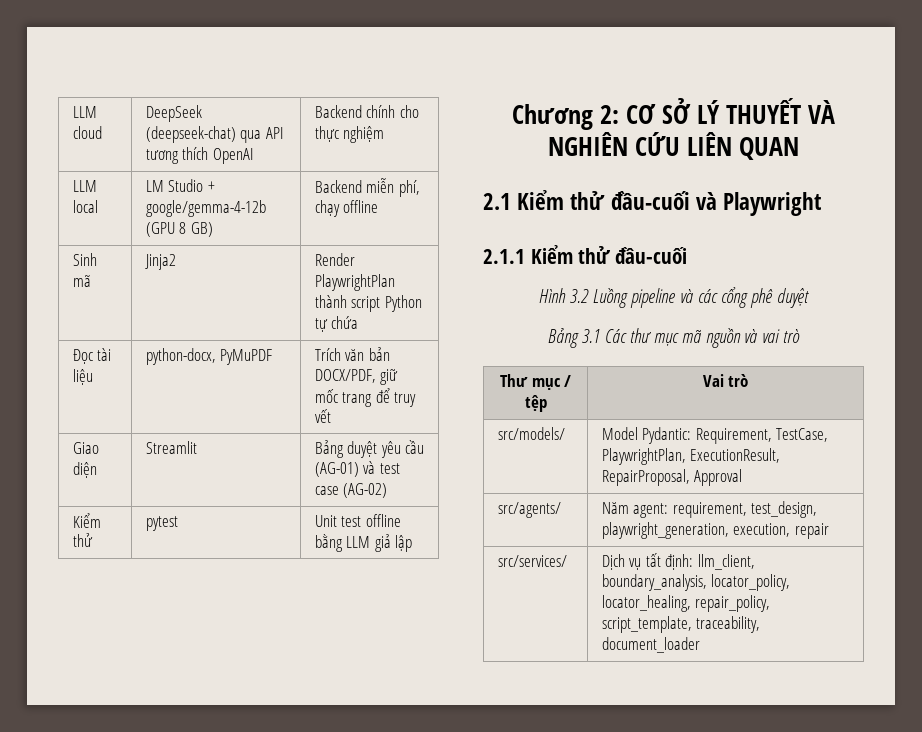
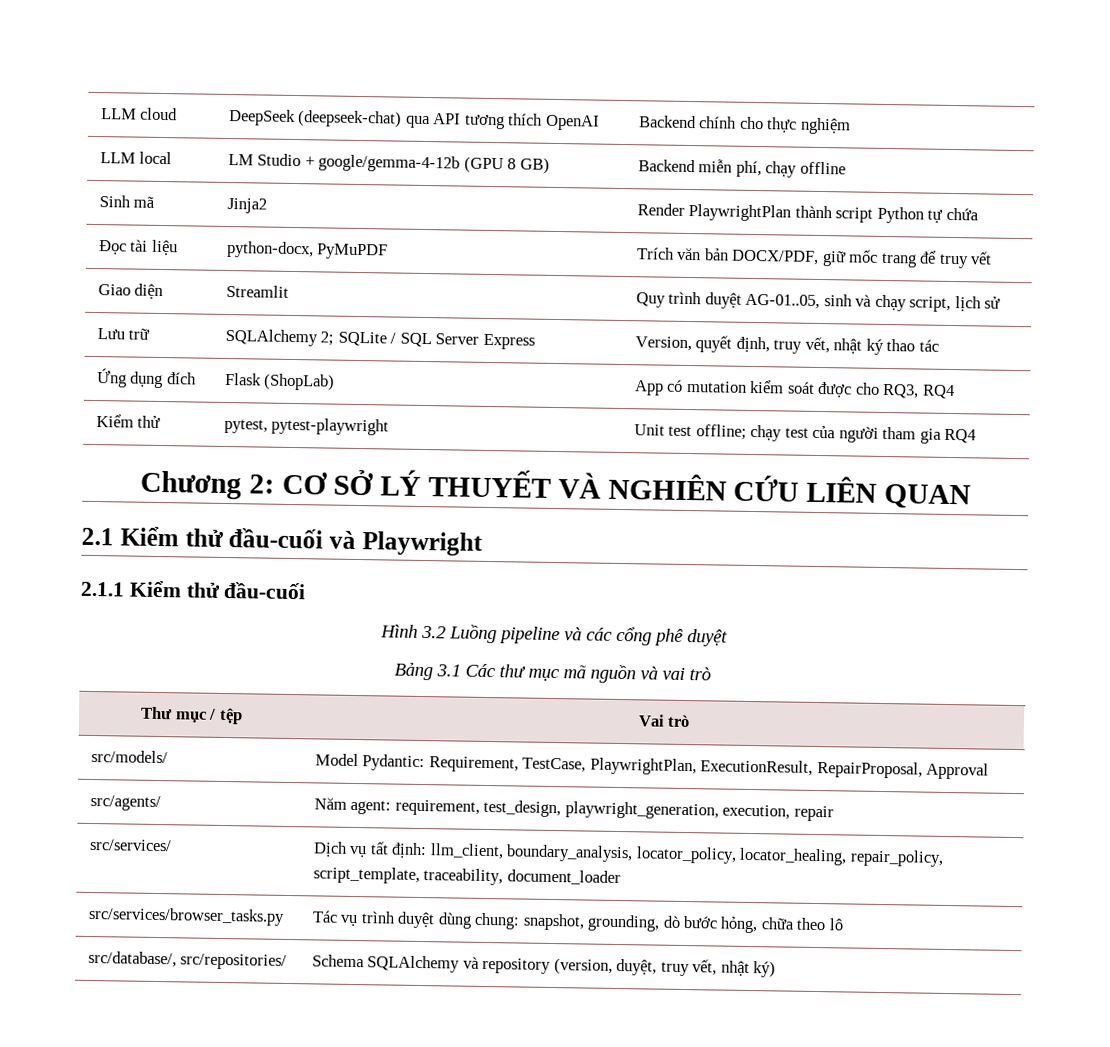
- Giao diện | Streamlit | Bảng duyệt yêu cầu (AG-01) và test case (AG-02)
+ Giao diện | Streamlit | Quy trình duyệt AG-01..05, sinh và chạy script, lịch sử
+ Lưu trữ | SQLAlchemy 2; SQLite / SQL Server Express | Version, quyết định, truy vết, nhật ký thao tác
+ Ứng dụng đích | Flask (ShopLab) | App có mutation kiểm soát được cho RQ3, RQ4
- Kiểm thử | pytest | Unit test offline bằng LLM giả lập
+ Kiểm thử | pytest, pytest-playwright | Unit test offline; chạy test của người tham gia RQ4
+ src/services/browser_tasks.py | Tác vụ trình duyệt dùng chung: snapshot, grounding, dò bước hỏng, chữa theo lô
+ src/database/, src/repositories/ | Schema SQLAlchemy và repository (version, duyệt, truy vết, nhật ký)

